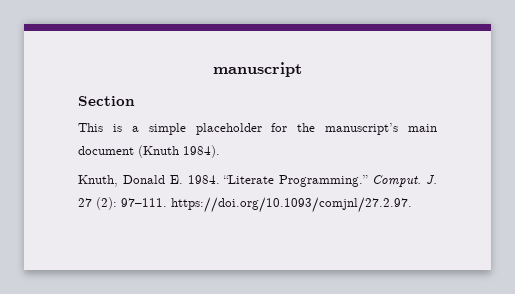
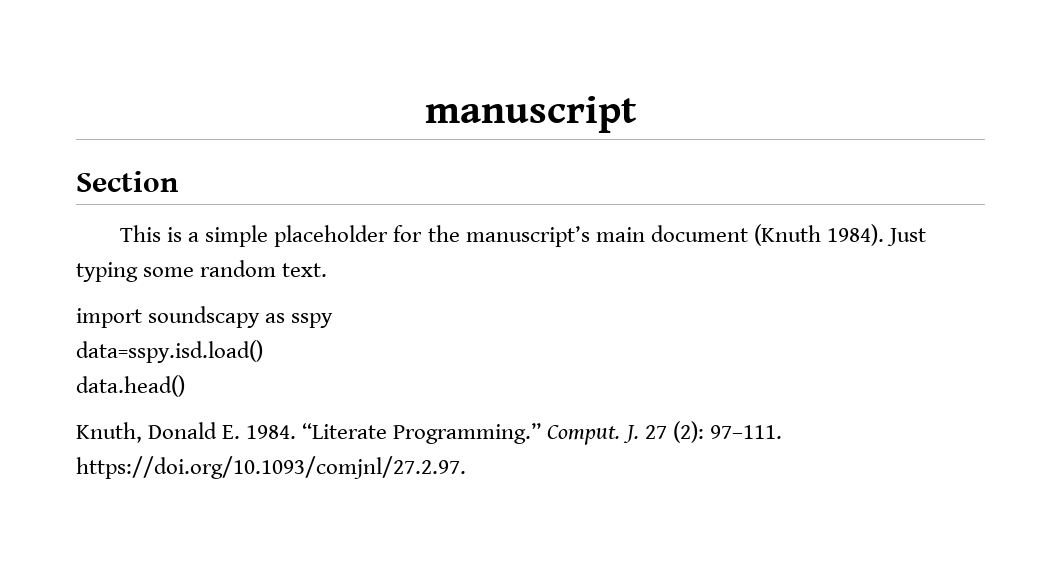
+ Just typing some random text.
+ import soundscapy as sspy
+ data=sspy.isd.load()
+ data.head()

